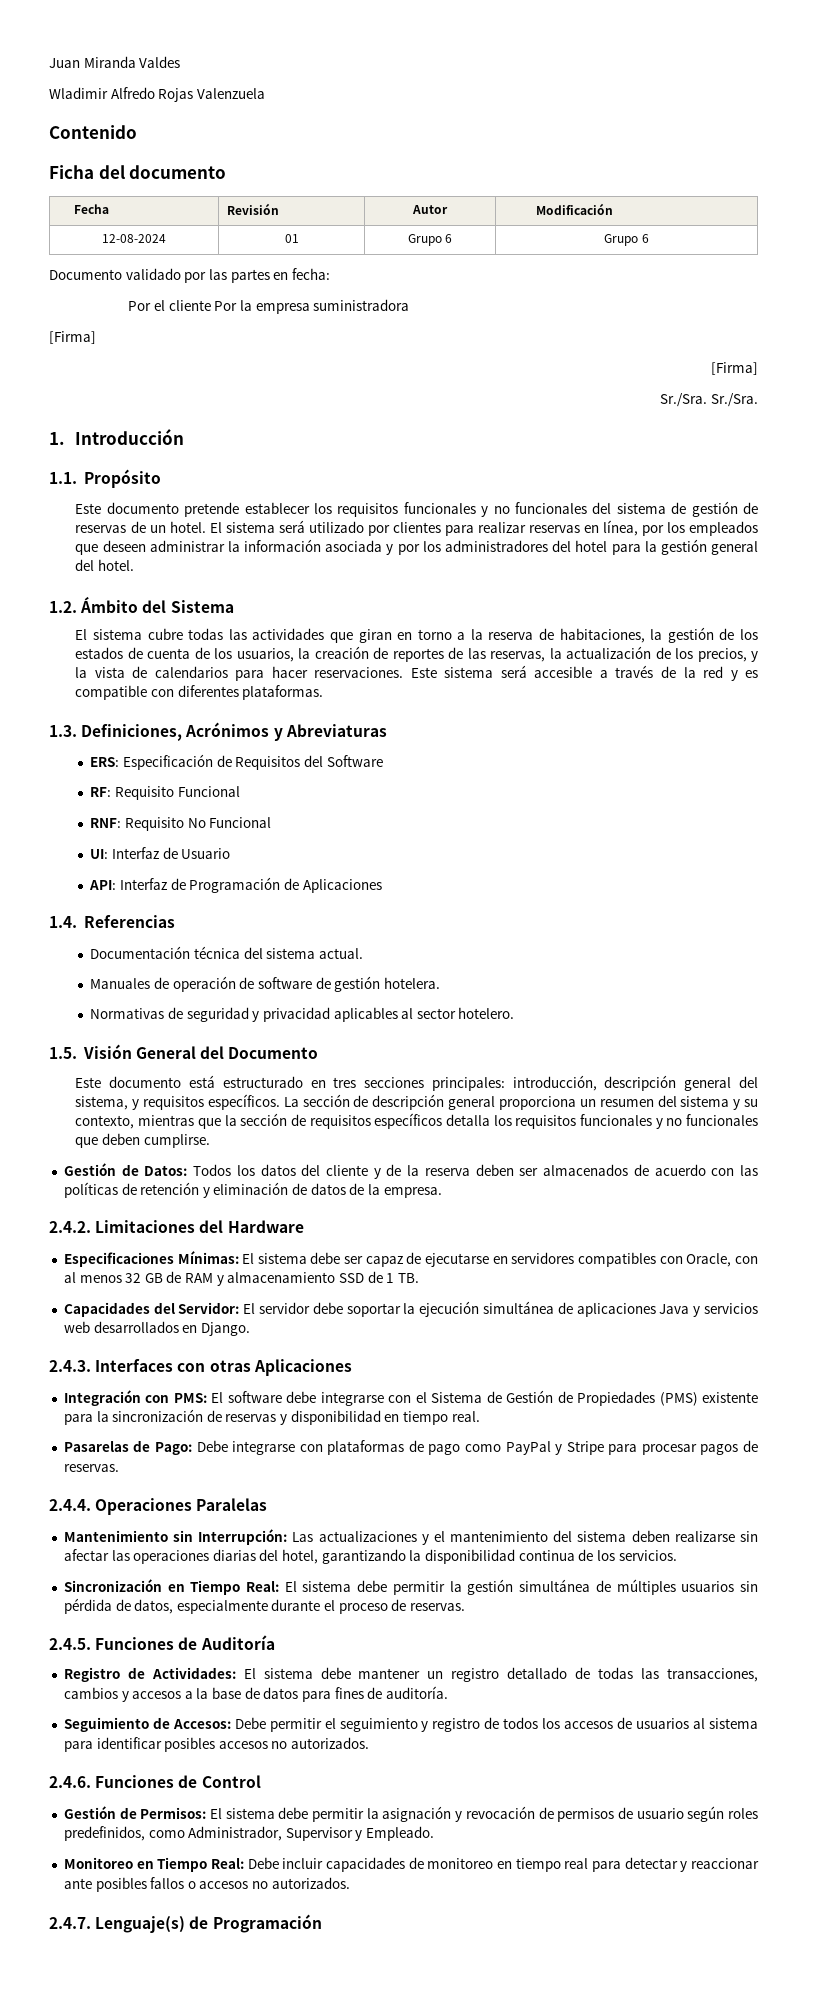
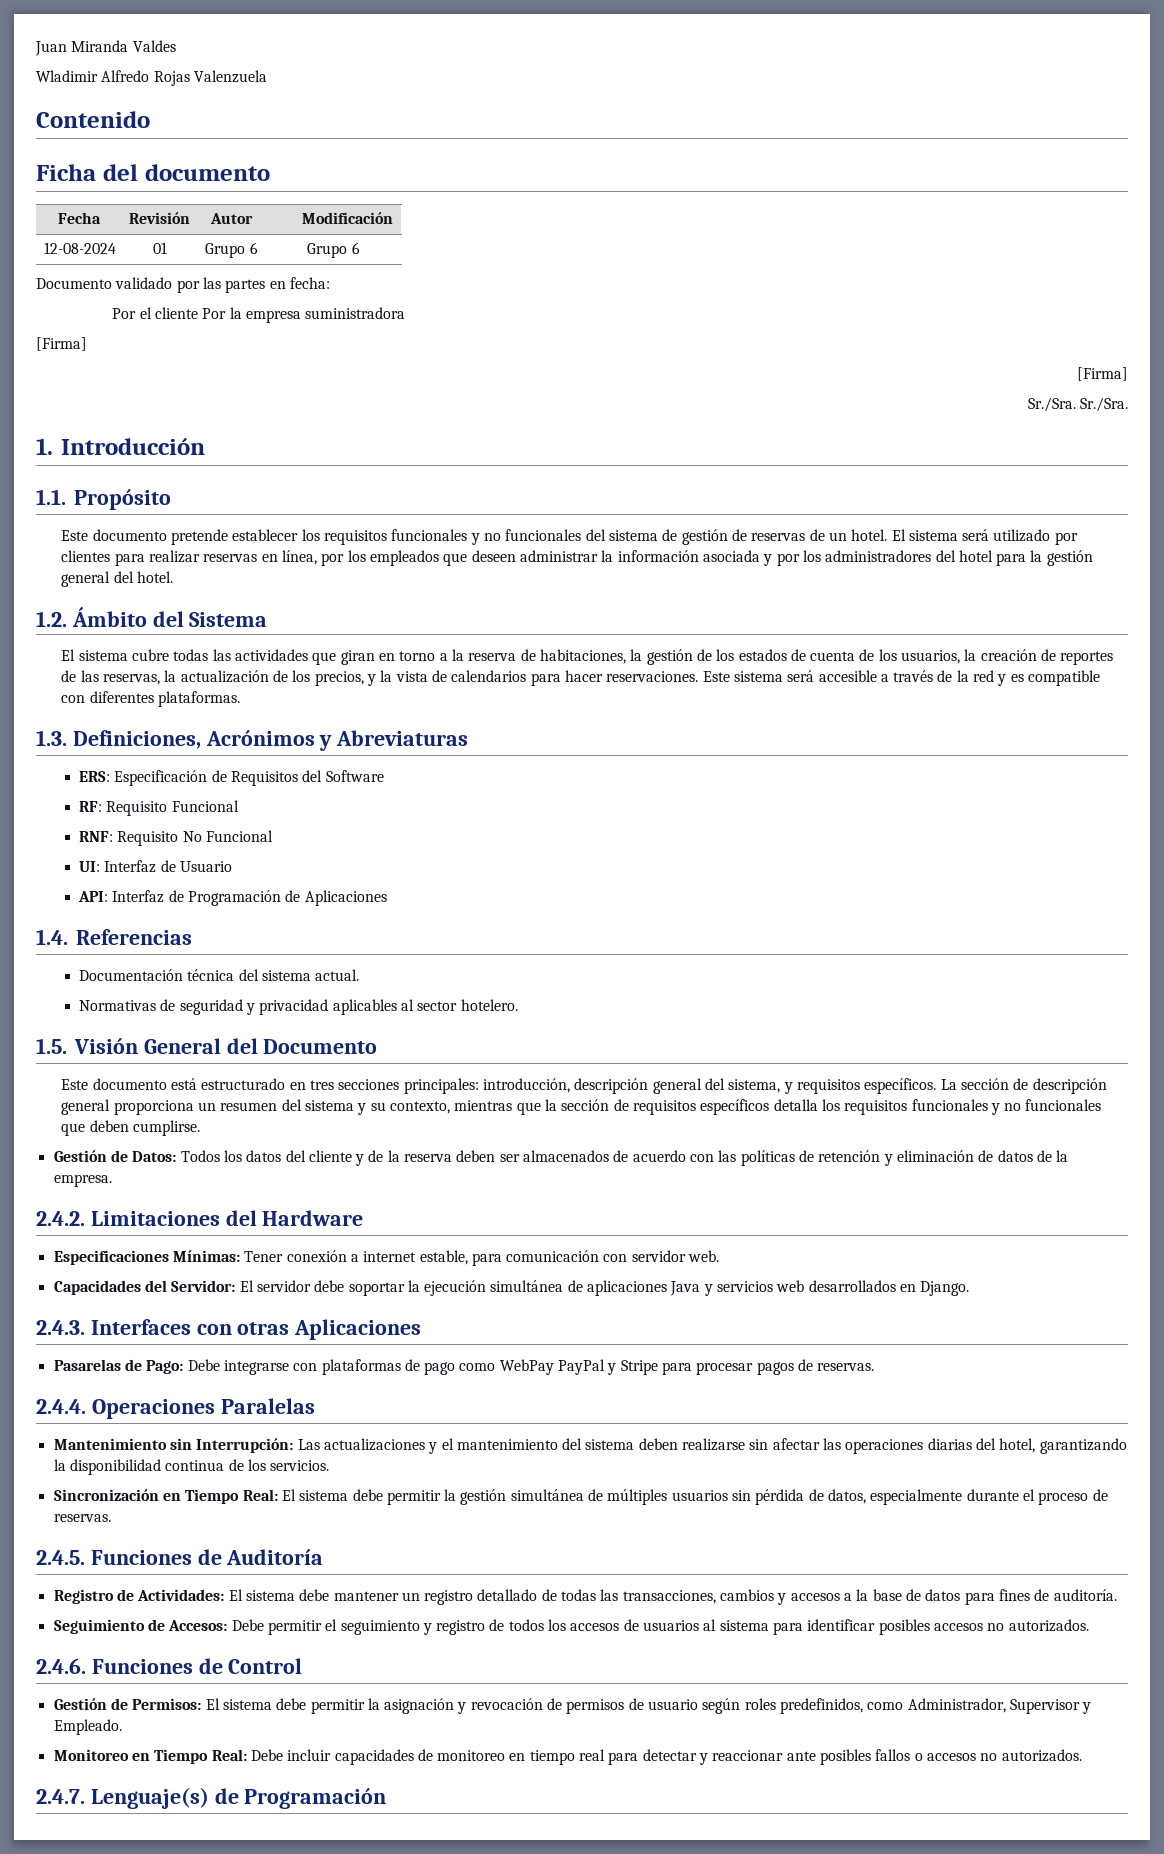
- Manuales de operación de software de gestión hotelera.
- Especificaciones Mínimas: El sistema debe ser capaz de ejecutarse en servidores compatibles con Oracle, con al menos 32 GB de RAM y almacenamiento SSD de 1 TB.
+ Especificaciones Mínimas: Tener conexión a internet estable, para comunicación con servidor web.
- Integración con PMS: El software debe integrarse con el Sistema de Gestión de Propiedades (PMS) existente para la sincronización de reservas y disponibilidad en tiempo real.
- Pasarelas de Pago: Debe integrarse con plataformas de pago como PayPal y Stripe para procesar pagos de reservas.
+ Pasarelas de Pago: Debe integrarse con plataformas de pago como WebPay PayPal y Stripe para procesar pagos de reservas.

